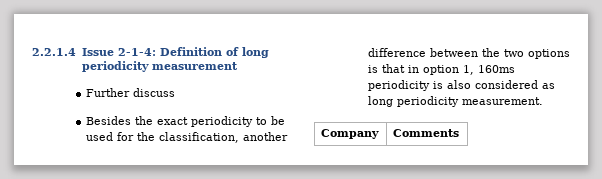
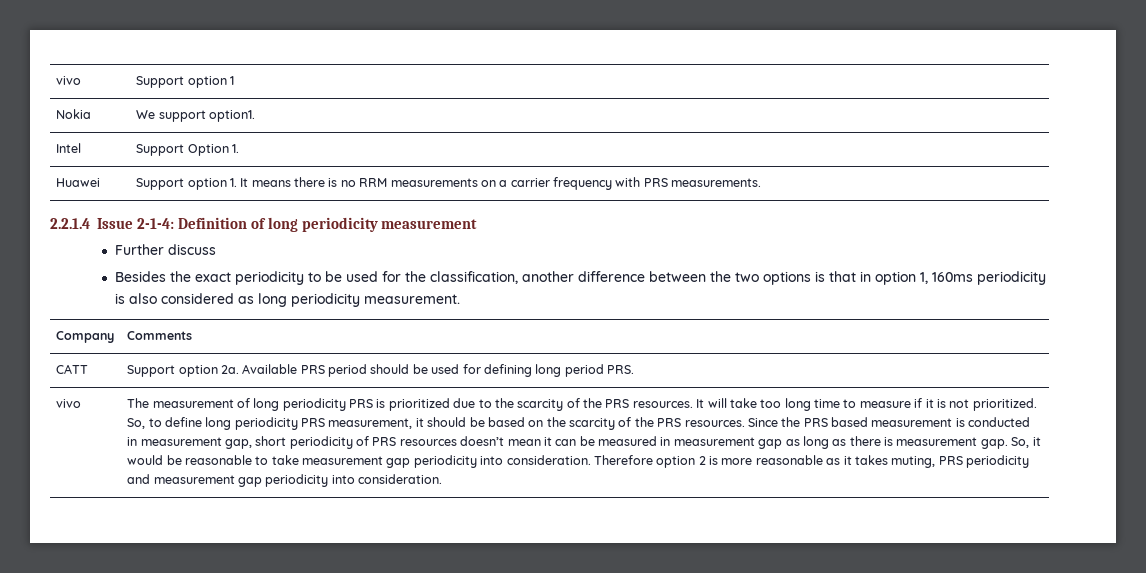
+ vivo | Support option 1
+ Nokia | We support option1.
+ Intel | Support Option 1.
+ Huawei | Support option 1. It means there is no RRM measurements on a carrier frequency with PRS measurements.
+ CATT | Support option 2a. Available PRS period should be used for defining long period PRS.
+ vivo | The measurement of long periodicity PRS is prioritized due to the scarcity of the PRS resources. It will take too long time to measure if it is not prioritized. So, to define long periodicity PRS measurement, it should be based on the scarcity of the PRS resources. Since the PRS based measurement is conducted in measurement gap, short periodicity of PRS resources doesn’t mean it can be measured in measurement gap as long as there is measurement gap. So, it would be reasonable to take measurement gap periodicity into consideration. Therefore option 2 is more reasonable as it takes muting, PRS periodicity and measurement gap periodicity into consideration.

